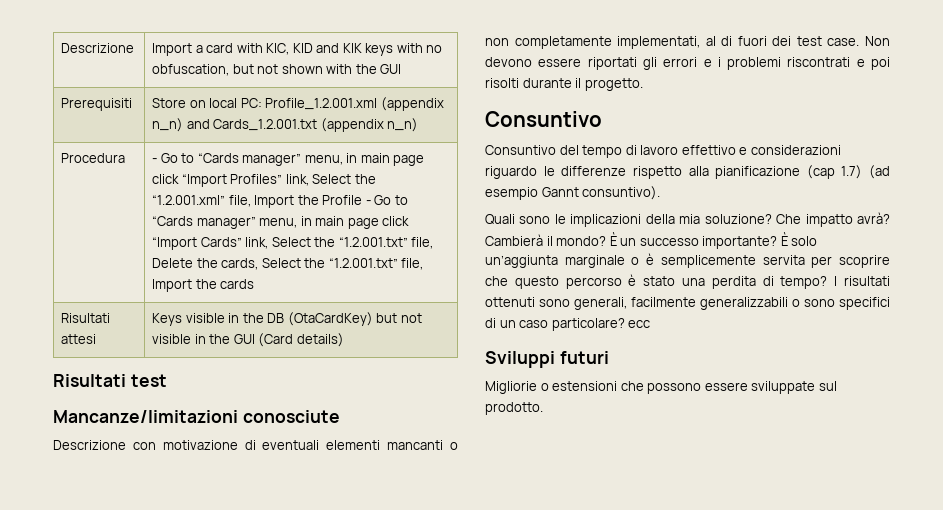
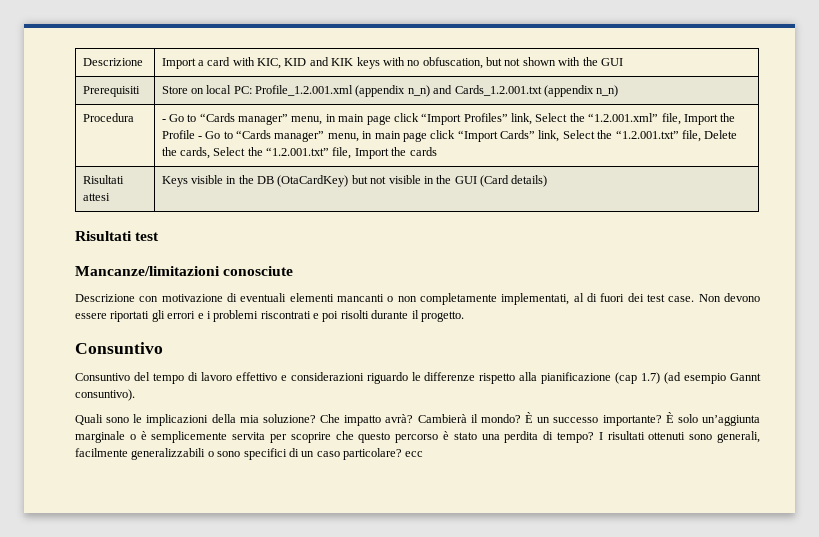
- Sviluppi futuri
- Migliorie o estensioni che possono essere sviluppate sul prodotto.

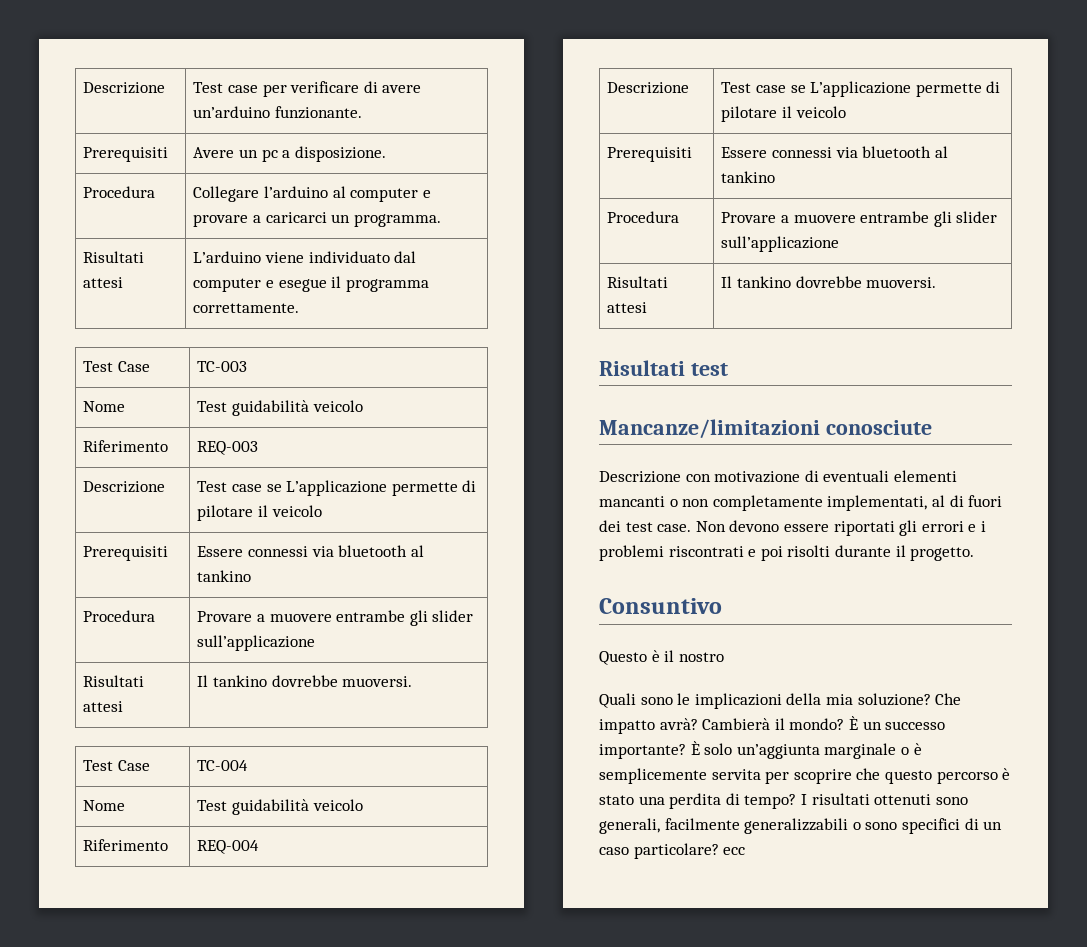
- Descrizione | Import a card with KIC, KID and KIK keys with no obfuscation, but not shown with the GUI
- Prerequisiti | Store on local PC: Profile_1.2.001.xml (appendix n_n) and Cards_1.2.001.txt (appendix n_n)
- Procedura | - Go to “Cards manager” menu, in main page click “Import Profiles” link, Select the “1.2.001.xml” file, Import the Profile - Go to “Cards manager” menu, in main page click “Import Cards” link, Select the “1.2.001.txt” file, Delete the cards, Select the “1.2.001.txt” file, Import the cards
- Risultati attesi | Keys visible in the DB (OtaCardKey) but not visible in the GUI (Card details)
+ Descrizione | Test case per verificare di avere un’arduino funzionante.
+ Prerequisiti | Avere un pc a disposizione.
+ Procedura | Collegare l’arduino al computer e provare a caricarci un programma.
+ Risultati attesi | L’arduino viene individuato dal computer e esegue il programma correttamente.
+ Test Case | TC-003
+ Nome | Test guidabilità veicolo
+ Riferimento | REQ-003
+ Descrizione | Test case se L’applicazione permette di pilotare il veicolo
+ Prerequisiti | Essere connessi via bluetooth al tankino
+ Procedura | Provare a muovere entrambe gli slider sull’applicazione
+ Risultati attesi | Il tankino dovrebbe muoversi.
+ Test Case | TC-004
+ Nome | Test guidabilità veicolo
+ Riferimento | REQ-004
+ Descrizione | Test case se L’applicazione permette di pilotare il veicolo
+ Prerequisiti | Essere connessi via bluetooth al tankino
+ Procedura | Provare a muovere entrambe gli slider sull’applicazione
+ Risultati attesi | Il tankino dovrebbe muoversi.
- Consuntivo del tempo di lavoro effettivo e considerazioni riguardo le differenze rispetto alla pianificazione (cap 1.7) (ad esempio Gannt consuntivo).
+ Questo è il nostro

